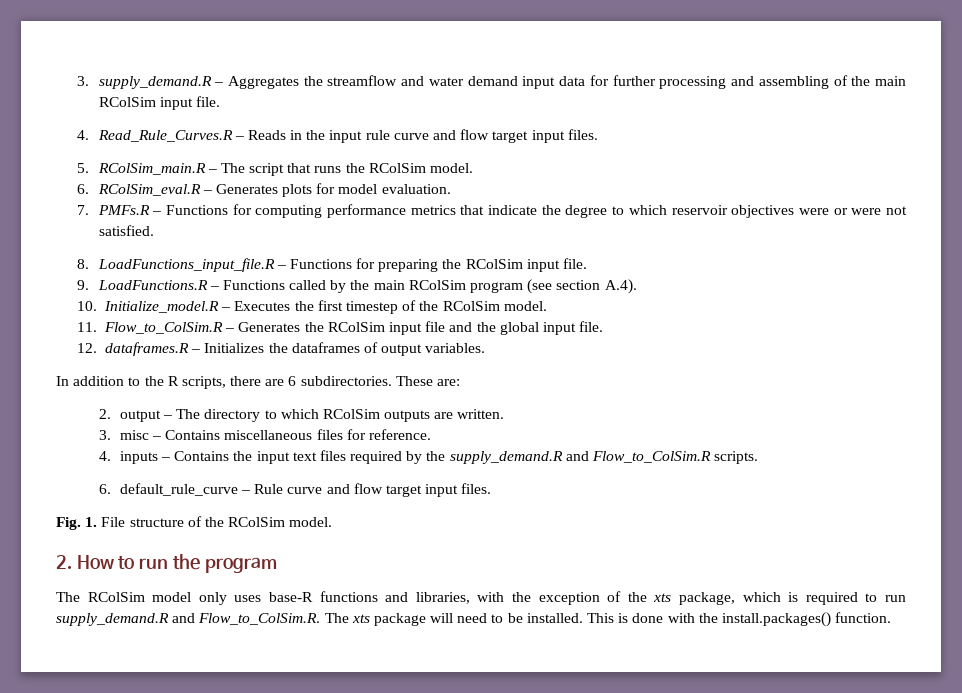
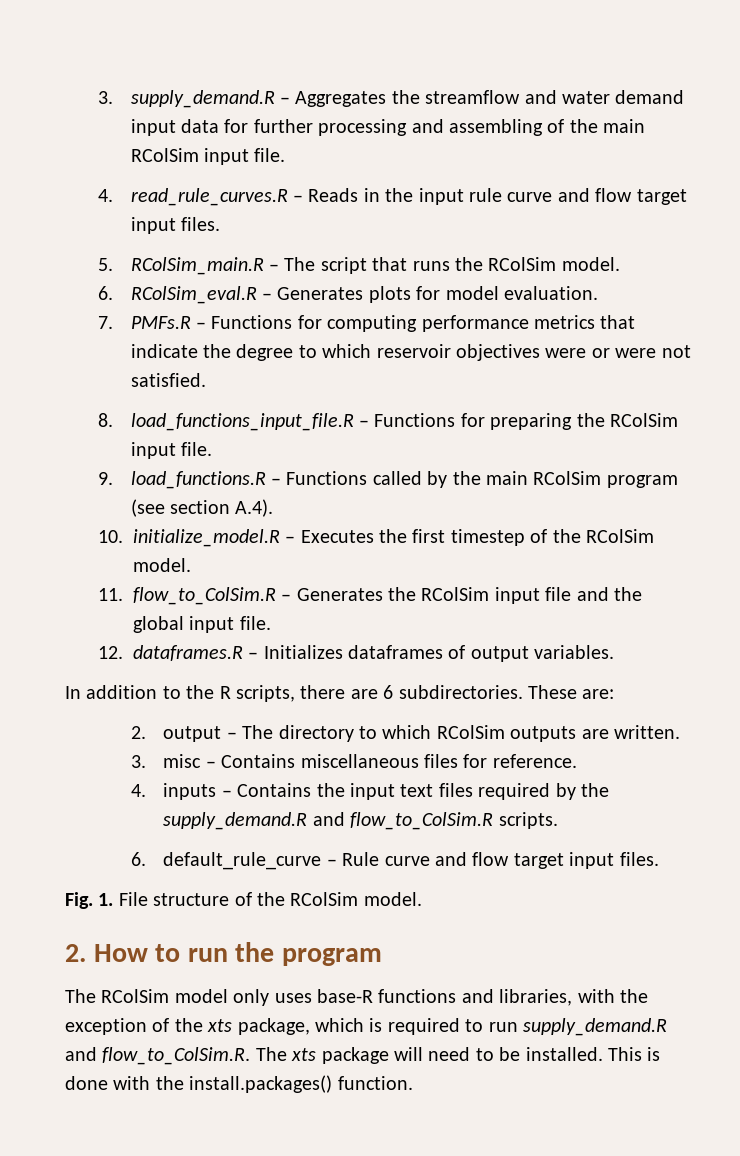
- 4. Read_Rule_Curves.R – Reads in the input rule curve and flow target input files.
+ 4. read_rule_curves.R – Reads in the input rule curve and flow target input files.
- 8. LoadFunctions_input_file.R – Functions for preparing the RColSim input file.
+ 8. load_functions_input_file.R – Functions for preparing the RColSim input file.
- 9. LoadFunctions.R – Functions called by the main RColSim program (see section A.4).
+ 9. load_functions.R – Functions called by the main RColSim program (see section A.4).
- 10. Initialize_model.R – Executes the first timestep of the RColSim model.
+ 10. initialize_model.R – Executes the first timestep of the RColSim model.
- 11. Flow_to_ColSim.R – Generates the RColSim input file and the global input file.
+ 11. flow_to_ColSim.R – Generates the RColSim input file and the global input file.
- 12. dataframes.R – Initializes the dataframes of output variables.
+ 12. dataframes.R – Initializes dataframes of output variables.
- 4. inputs – Contains the input text files required by the supply_demand.R and Flow_to_ColSim.R scripts.
+ 4. inputs – Contains the input text files required by the supply_demand.R and flow_to_ColSim.R scripts.
- The RColSim model only uses base-R functions and libraries, with the exception of the xts package, which is required to run supply_demand.R and Flow_to_ColSim.R. The xts package will need to be installed.
+ The RColSim model only uses base-R functions and libraries, with the exception of the xts package, which is required to run supply_demand.R and flow_to_ColSim.R. The xts package will need to be installed.

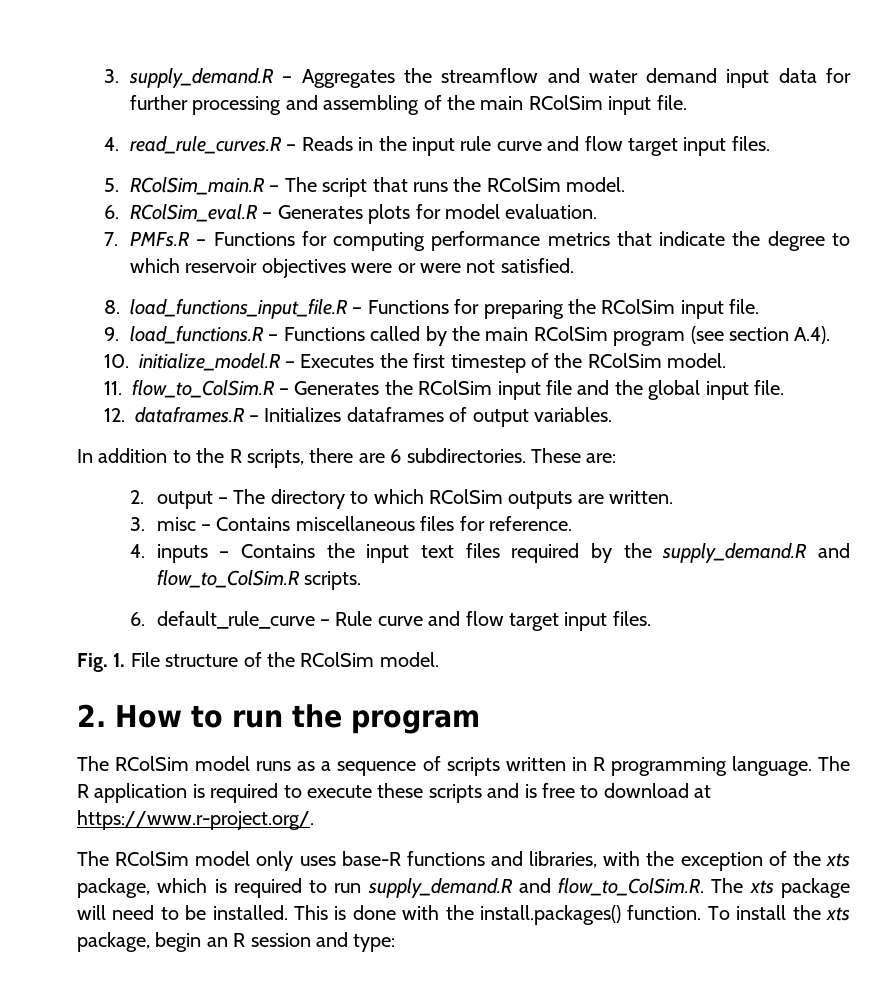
+ The RColSim model runs as a sequence of scripts written in R programming language. The R application is required to execute these scripts and is free to download at https://www.r-project.org/.
+ To install the xts package, begin an R session and type:

